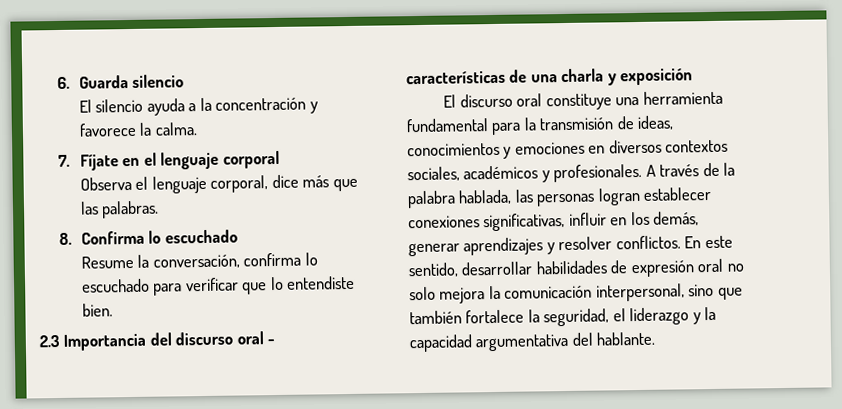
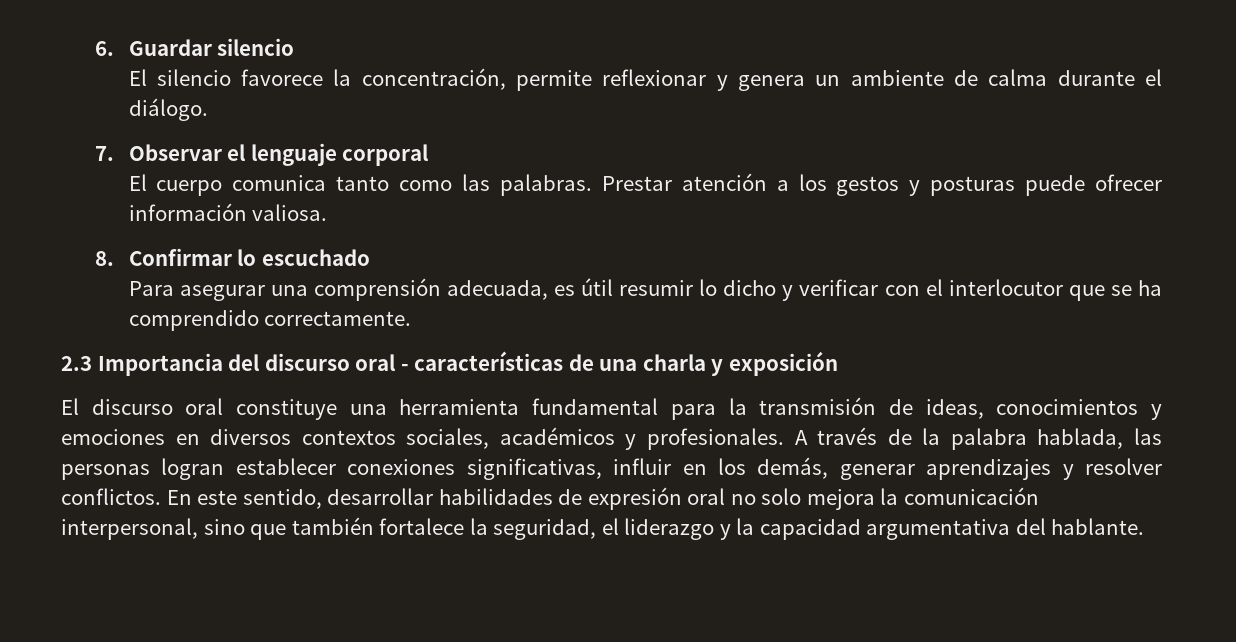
- 6. Guarda silencio
+ 6. Guardar silencio
- El silencio ayuda a la concentración y favorece la calma.
+ El silencio favorece la concentración, permite reflexionar y genera un ambiente de calma durante el diálogo.
- 7. Fíjate en el lenguaje corporal
+ 7. Observar el lenguaje corporal
- Observa el lenguaje corporal, dice más que las palabras.
+ El cuerpo comunica tanto como las palabras. Prestar atención a los gestos y posturas puede ofrecer información valiosa.
- 8. Confirma lo escuchado
+ 8. Confirmar lo escuchado
- Resume la conversación, confirma lo escuchado para verificar que lo entendiste bien.
+ Para asegurar una comprensión adecuada, es útil resumir lo dicho y verificar con el interlocutor que se ha comprendido correctamente.

